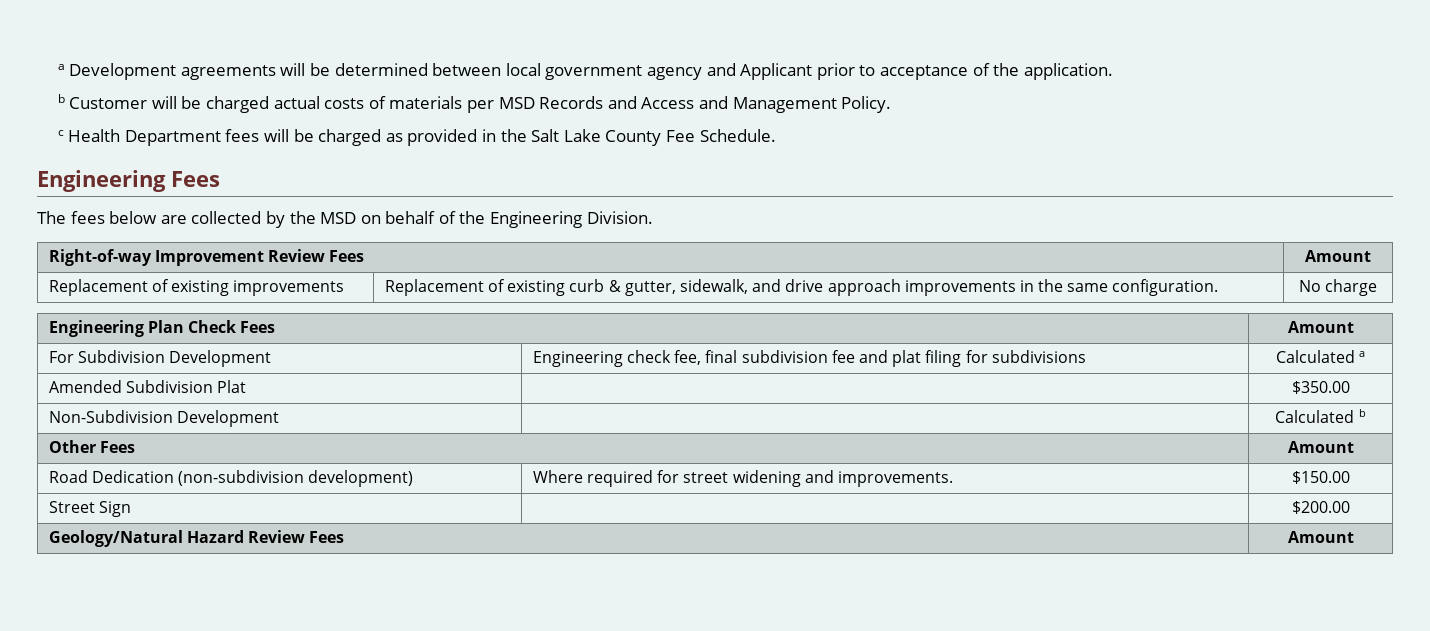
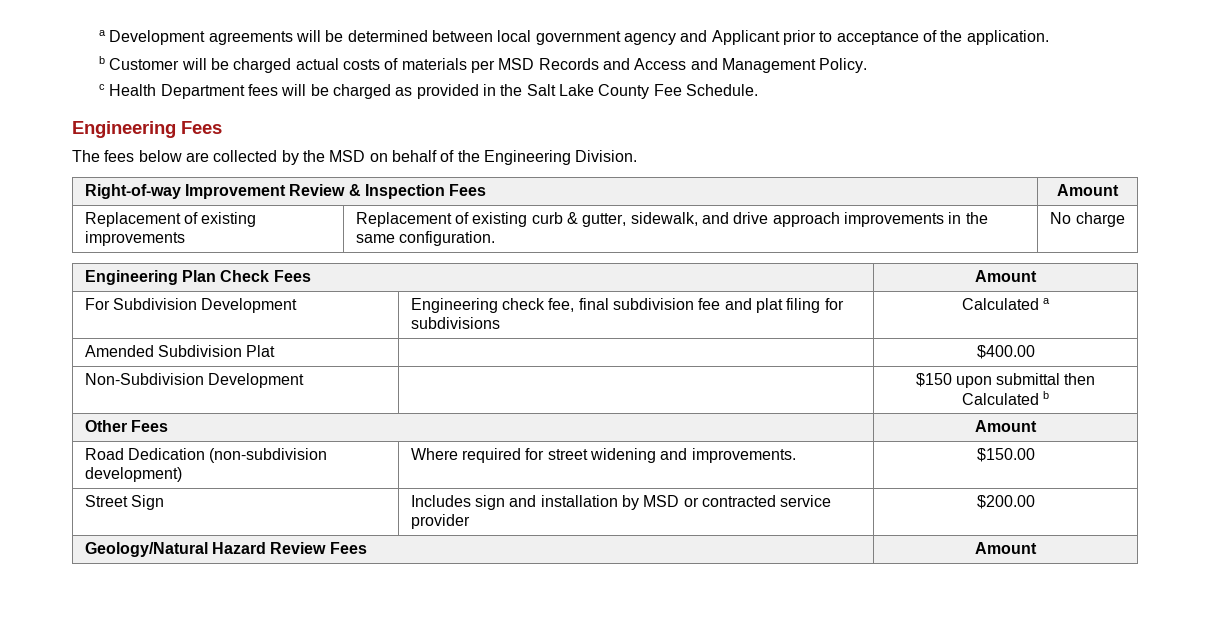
- Right-of-way Improvement Review Fees | Amount
+ Right-of-way Improvement Review & Inspection Fees | Amount
- Amended Subdivision Plat | | $350.00
+ Amended Subdivision Plat | | $400.00
- Non-Subdivision Development | | Calculated b
+ Non-Subdivision Development | | $150 upon submittal then Calculated b
- Street Sign | | $200.00
+ Street Sign | Includes sign and installation by MSD or contracted service provider | $200.00

